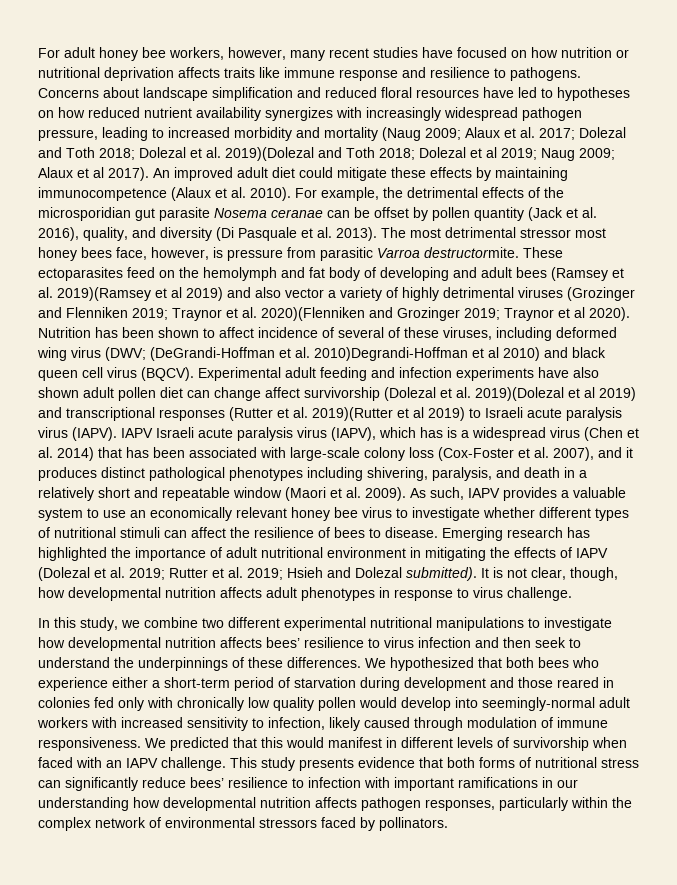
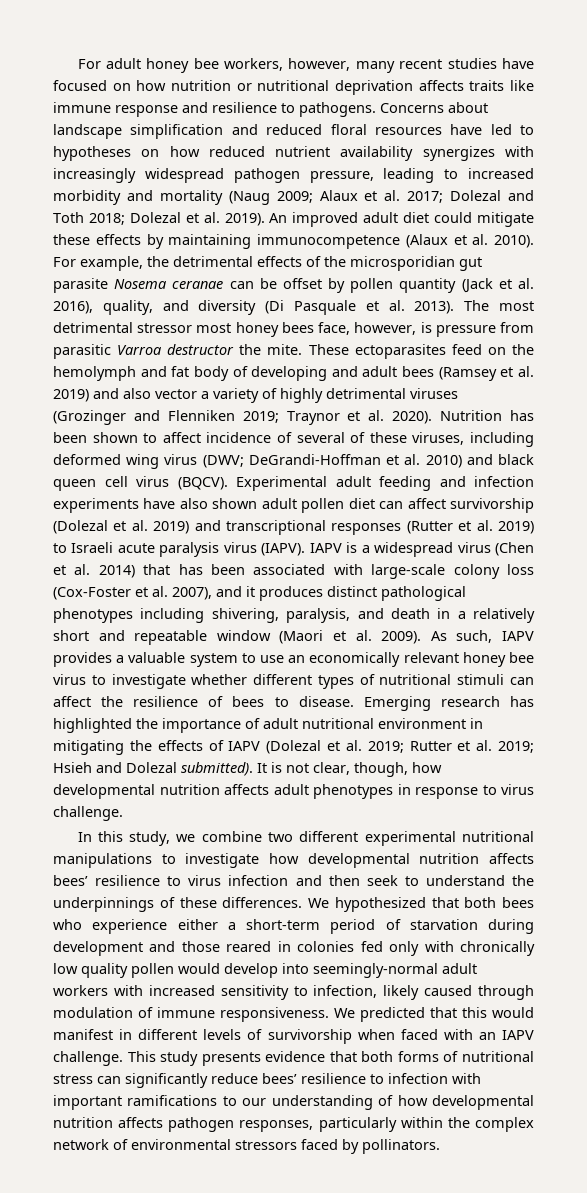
- Concerns about landscape simplification and reduced floral resources have led to hypotheses on how reduced nutrient availability synergizes with increasingly widespread pathogen pressure, leading to increased morbidity and mortality (Naug 2009; Alaux et al. 2017; Dolezal and Toth 2018; Dolezal et al. 2019)(Dolezal and Toth 2018; Dolezal et al 2019; Naug 2009; Alaux et al 2017).
+ Concerns about landscape simplification and reduced floral resources have led to hypotheses on how reduced nutrient availability synergizes with increasingly widespread pathogen pressure, leading to increased morbidity and mortality (Naug 2009; Alaux et al. 2017; Dolezal and Toth 2018; Dolezal et al. 2019).
- The most detrimental stressor most honey bees face, however, is pressure from parasitic Varroa destructormite.
+ The most detrimental stressor most honey bees face, however, is pressure from parasitic Varroa destructor the mite.
- These ectoparasites feed on the hemolymph and fat body of developing and adult bees (Ramsey et al. 2019)(Ramsey et al 2019) and also vector a variety of highly detrimental viruses (Grozinger and Flenniken 2019; Traynor et al. 2020)(Flenniken and Grozinger 2019; Traynor et al 2020).
+ These ectoparasites feed on the hemolymph and fat body of developing and adult bees (Ramsey et al. 2019) and also vector a variety of highly detrimental viruses (Grozinger and Flenniken 2019; Traynor et al. 2020).
- Nutrition has been shown to affect incidence of several of these viruses, including deformed wing virus (DWV; (DeGrandi-Hoffman et al. 2010)Degrandi-Hoffman et al 2010) and black queen cell virus (BQCV).
+ Nutrition has been shown to affect incidence of several of these viruses, including deformed wing virus (DWV; DeGrandi-Hoffman et al. 2010) and black queen cell virus (BQCV).
- Experimental adult feeding and infection experiments have also shown adult pollen diet can change affect survivorship (Dolezal et al. 2019)(Dolezal et al 2019) and transcriptional responses (Rutter et al. 2019)(Rutter et al 2019) to Israeli acute paralysis virus (IAPV).
+ Experimental adult feeding and infection experiments have also shown adult pollen diet can affect survivorship (Dolezal et al. 2019) and transcriptional responses (Rutter et al. 2019) to Israeli acute paralysis virus (IAPV).
- IAPV Israeli acute paralysis virus (IAPV), which has is a widespread virus (Chen et al. 2014) that has been associated with large-scale colony loss (Cox-Foster et al. 2007), and it produces distinct pathological phenotypes including shivering, paralysis, and death in a relatively short and repeatable window (Maori et al. 2009).
+ IAPV is a widespread virus (Chen et al. 2014) that has been associated with large-scale colony loss (Cox-Foster et al. 2007), and it produces distinct pathological phenotypes including shivering, paralysis, and death in a relatively short and repeatable window (Maori et al. 2009).
- This study presents evidence that both forms of nutritional stress can significantly reduce bees’ resilience to infection with important ramifications in our understanding how developmental nutrition affects pathogen responses, particularly within the complex network of environmental stressors faced by pollinators.
+ This study presents evidence that both forms of nutritional stress can significantly reduce bees’ resilience to infection with important ramifications to our understanding of how developmental nutrition affects pathogen responses, particularly within the complex network of environmental stressors faced by pollinators.

